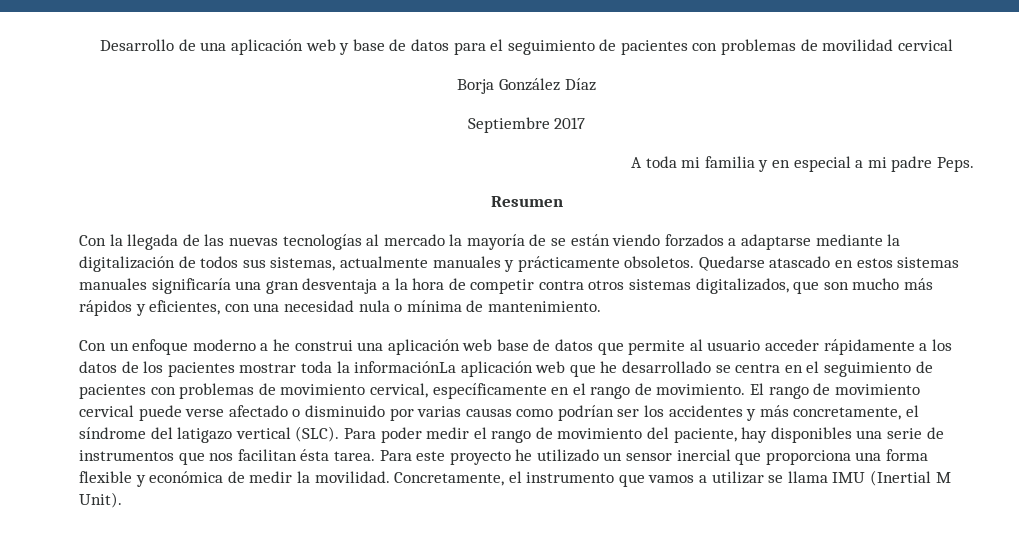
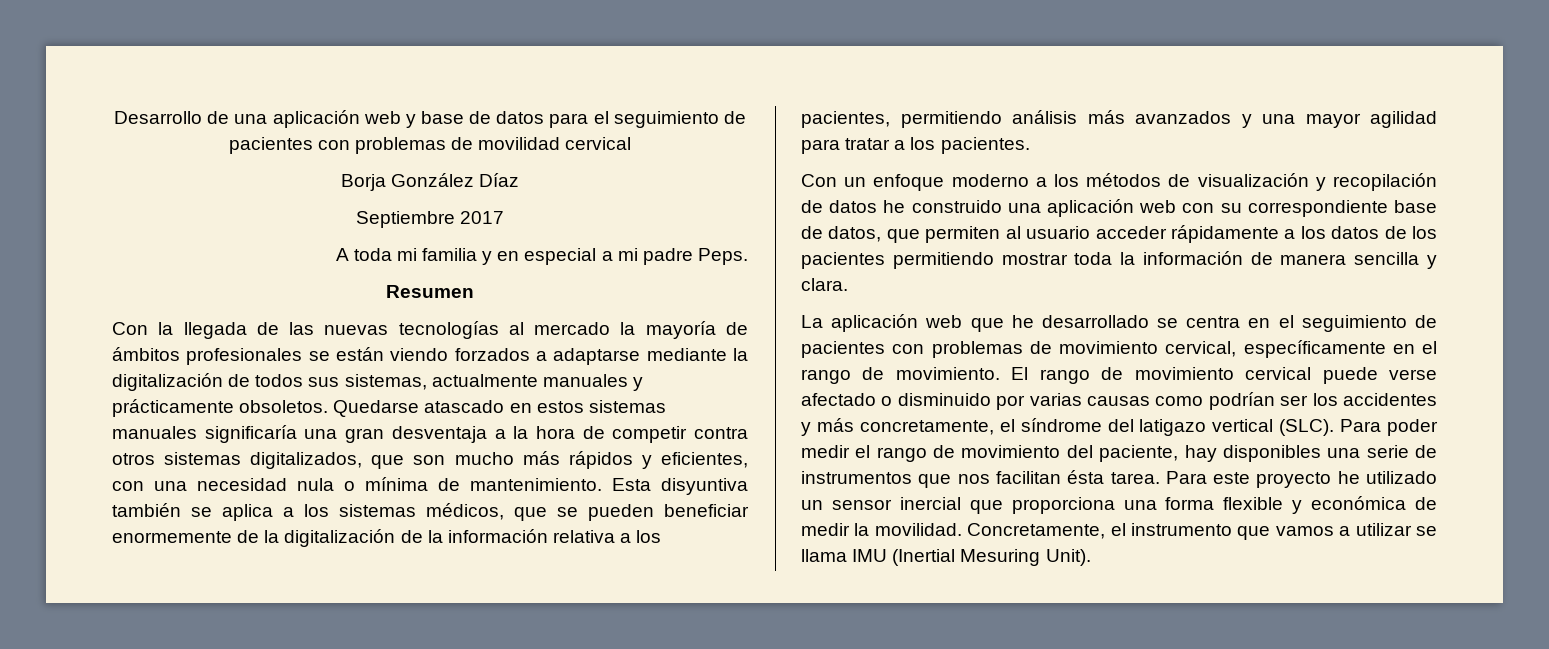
- Con la llegada de las nuevas tecnologías al mercado la mayoría de se están viendo forzados a adaptarse mediante la digitalización de todos sus sistemas, actualmente manuales y prácticamente obsoletos.
+ Con la llegada de las nuevas tecnologías al mercado la mayoría de ámbitos profesionales se están viendo forzados a adaptarse mediante la digitalización de todos sus sistemas, actualmente manuales y prácticamente obsoletos.
+ Esta disyuntiva también se aplica a los sistemas médicos, que se pueden beneficiar enormemente de la digitalización de la información relativa a los pacientes, permitiendo análisis más avanzados y una mayor agilidad para tratar a los pacientes.
- Con un enfoque moderno a he construi una aplicación web base de datos que permite al usuario acceder rápidamente a los datos de los pacientes mostrar toda la informaciónLa aplicación web que he desarrollado se centra en el seguimiento de pacientes con problemas de movimiento cervical, específicamente en el rango de movimiento.
+ Con un enfoque moderno a los métodos de visualización y recopilación de datos he construido una aplicación web con su correspondiente base de datos, que permiten al usuario acceder rápidamente a los datos de los pacientes permitiendo mostrar toda la información de manera sencilla y clara.
+ La aplicación web que he desarrollado se centra en el seguimiento de pacientes con problemas de movimiento cervical, específicamente en el rango de movimiento.
- Concretamente, el instrumento que vamos a utilizar se llama IMU (Inertial M Unit).
+ Concretamente, el instrumento que vamos a utilizar se llama IMU (Inertial Mesuring Unit).

